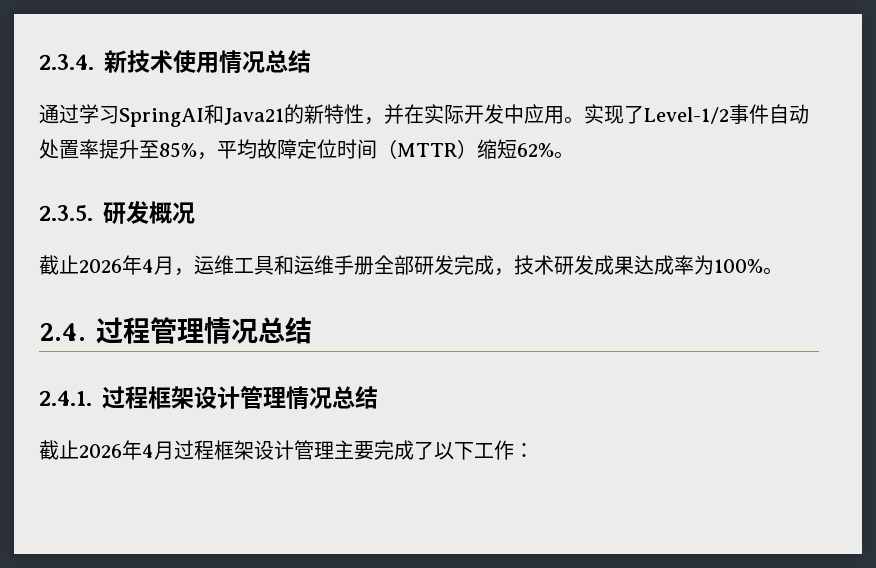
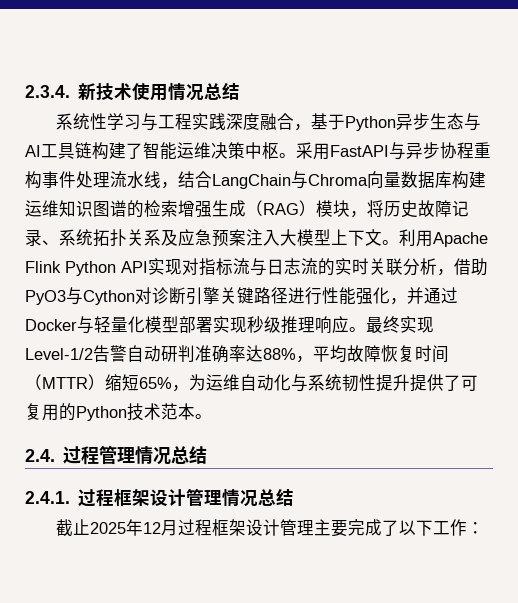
- 通过学习SpringAI和Java21的新特性，并在实际开发中应用。实现了Level-1/2事件自动处置率提升至85%，平均故障定位时间（MTTR）缩短62%。
- 2.3.5.研发概况
- 截止2026年4月，运维工具和运维手册全部研发完成，技术研发成果达成率为100%。
+ 系统性学习与工程实践深度融合，基于Python异步生态与AI工具链构建了智能运维决策中枢。采用FastAPI与异步协程重构事件处理流水线，结合LangChain与Chroma向量数据库构建运维知识图谱的检索增强生成（RAG）模块，将历史故障记录、系统拓扑关系及应急预案注入大模型上下文。利用Apache Flink Python API实现对指标流与日志流的实时关联分析，借助PyO3与Cython对诊断引擎关键路径进行性能强化，并通过Docker与轻量化模型部署实现秒级推理响应。最终实现Level-1/2告警自动研判准确率达88%，平均故障恢复时间（MTTR）缩短65%，为运维自动化与系统韧性提升提供了可复用的Python技术范本。
- 截止2026年4月过程框架设计管理主要完成了以下工作：
+ 截止2025年12月过程框架设计管理主要完成了以下工作：

